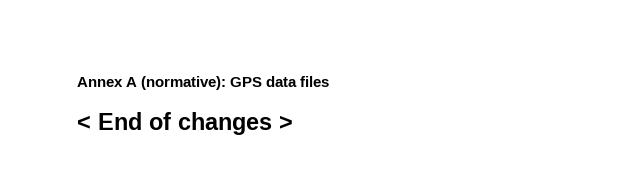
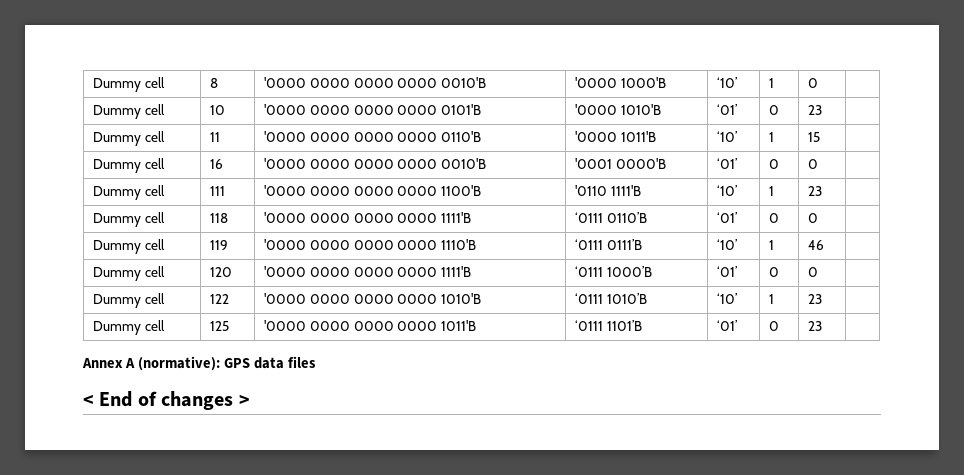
+ Dummy cell | 8 | '0000 0000 0000 0000 0010'B | '0000 1000'B | ‘10’ | 1 | 0 |
+ Dummy cell | 10 | '0000 0000 0000 0000 0101'B | '0000 1010'B | ‘01’ | 0 | 23 |
+ Dummy cell | 11 | '0000 0000 0000 0000 0110'B | '0000 1011'B | ‘10’ | 1 | 15 |
+ Dummy cell | 16 | '0000 0000 0000 0000 0010'B | '0001 0000'B | ‘01’ | 0 | 0 |
+ Dummy cell | 111 | '0000 0000 0000 0000 1100'B | '0110 1111'B | ‘10’ | 1 | 23 |
+ Dummy cell | 118 | '0000 0000 0000 0000 1111'B | ‘0111 0110’B | ‘01’ | 0 | 0 |
+ Dummy cell | 119 | '0000 0000 0000 0000 1110'B | ‘0111 0111’B | ‘10’ | 1 | 46 |
+ Dummy cell | 120 | '0000 0000 0000 0000 1111'B | ‘0111 1000’B | ‘01’ | 0 | 0 |
+ Dummy cell | 122 | '0000 0000 0000 0000 1010'B | ‘0111 1010’B | ‘10’ | 1 | 23 |
+ Dummy cell | 125 | '0000 0000 0000 0000 1011'B | ‘0111 1101’B | ‘01’ | 0 | 23 |

